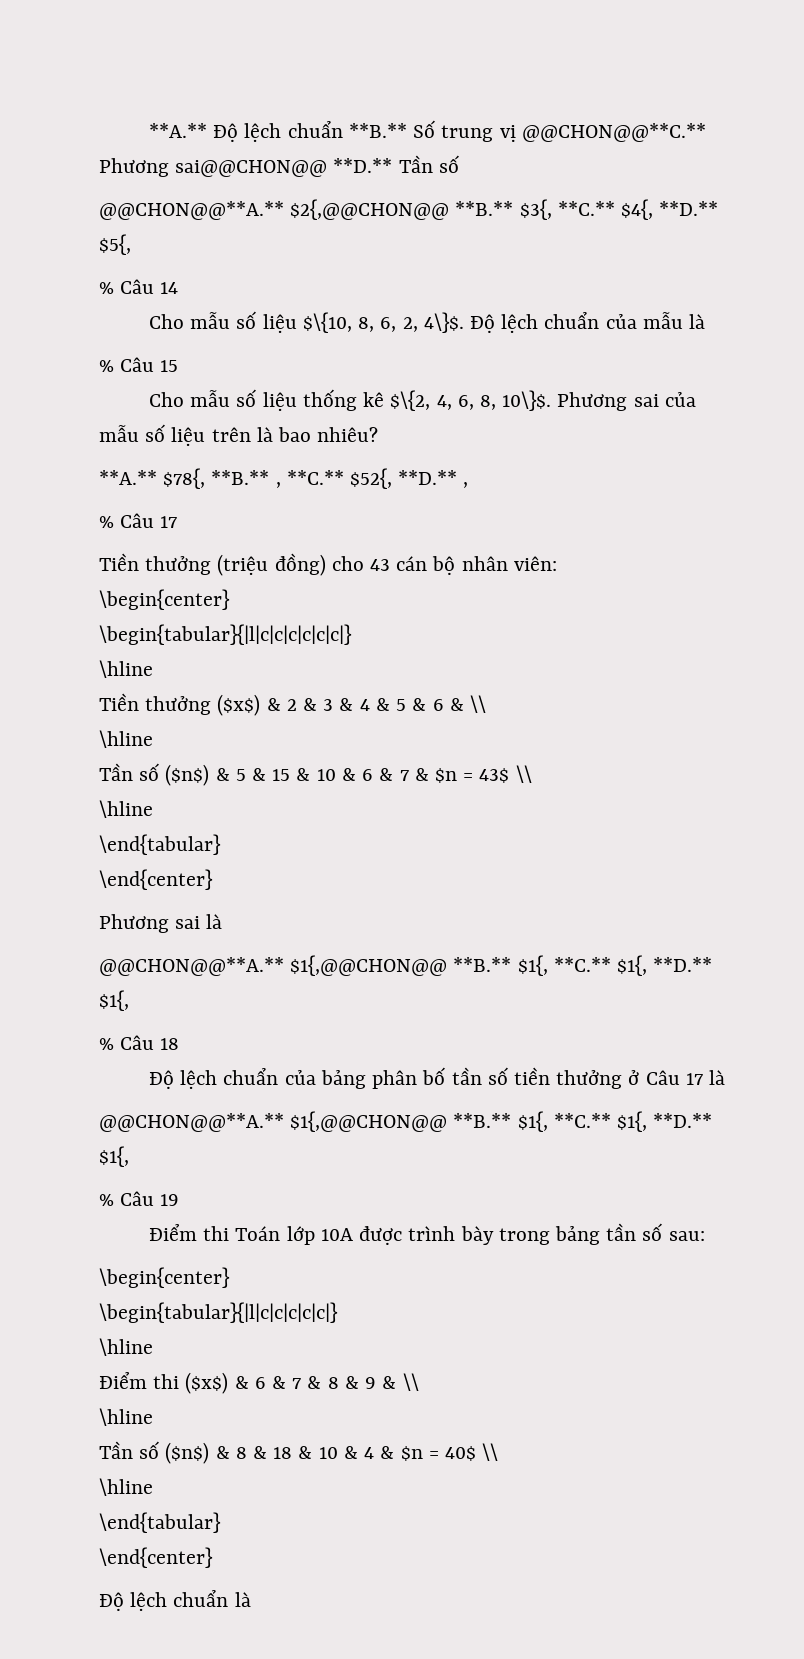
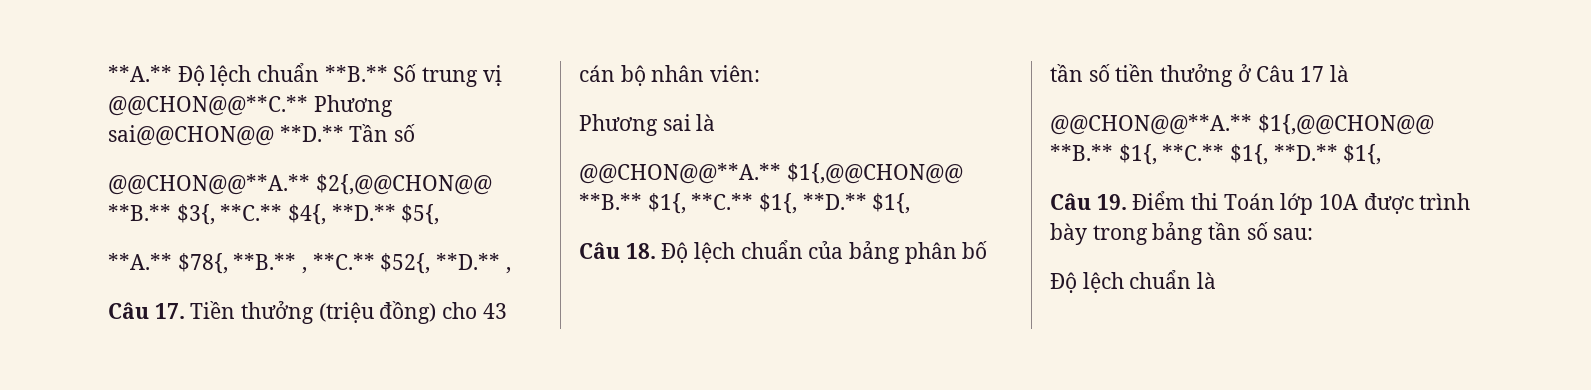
- % Câu 14
- Cho mẫu số liệu $\{10, 8, 6, 2, 4\}$. Độ lệch chuẩn của mẫu là
- % Câu 15
- Cho mẫu số liệu thống kê $\{2, 4, 6, 8, 10\}$. Phương sai của mẫu số liệu trên là bao nhiêu?
- % Câu 17
- Tiền thưởng (triệu đồng) cho 43 cán bộ nhân viên:
- \begin{center}
- \begin{tabular}{|l|c|c|c|c|c|c|}
- \hline
- Tiền thưởng ($x$) & 2 & 3 & 4 & 5 & 6 & \\
- \hline
- Tần số ($n$) & 5 & 15 & 10 & 6 & 7 & $n = 43$ \\
- \hline
- \end{tabular}
- \end{center}
+ Câu 17. Tiền thưởng (triệu đồng) cho 43 cán bộ nhân viên:
- % Câu 18
- Độ lệch chuẩn của bảng phân bố tần số tiền thưởng ở Câu 17 là
+ Câu 18. Độ lệch chuẩn của bảng phân bố tần số tiền thưởng ở Câu 17 là
- % Câu 19
- Điểm thi Toán lớp 10A được trình bày trong bảng tần số sau:
- \begin{center}
- \begin{tabular}{|l|c|c|c|c|c|}
- \hline
- Điểm thi ($x$) & 6 & 7 & 8 & 9 & \\
- \hline
- Tần số ($n$) & 8 & 18 & 10 & 4 & $n = 40$ \\
- \hline
- \end{tabular}
- \end{center}
+ Câu 19. Điểm thi Toán lớp 10A được trình bày trong bảng tần số sau:

